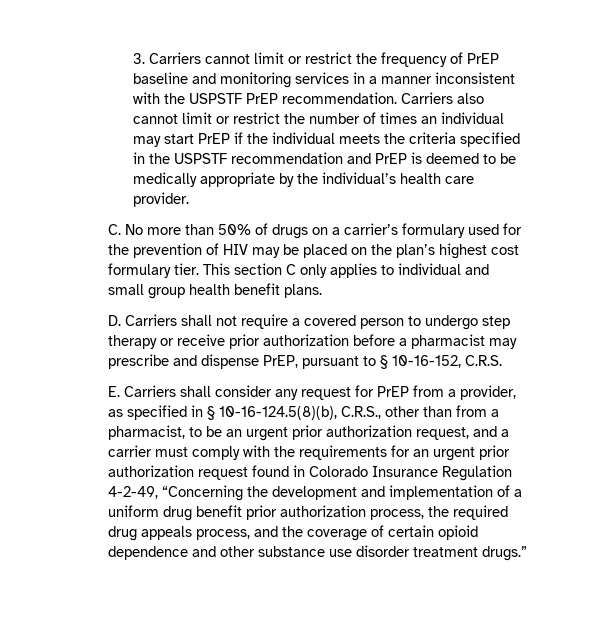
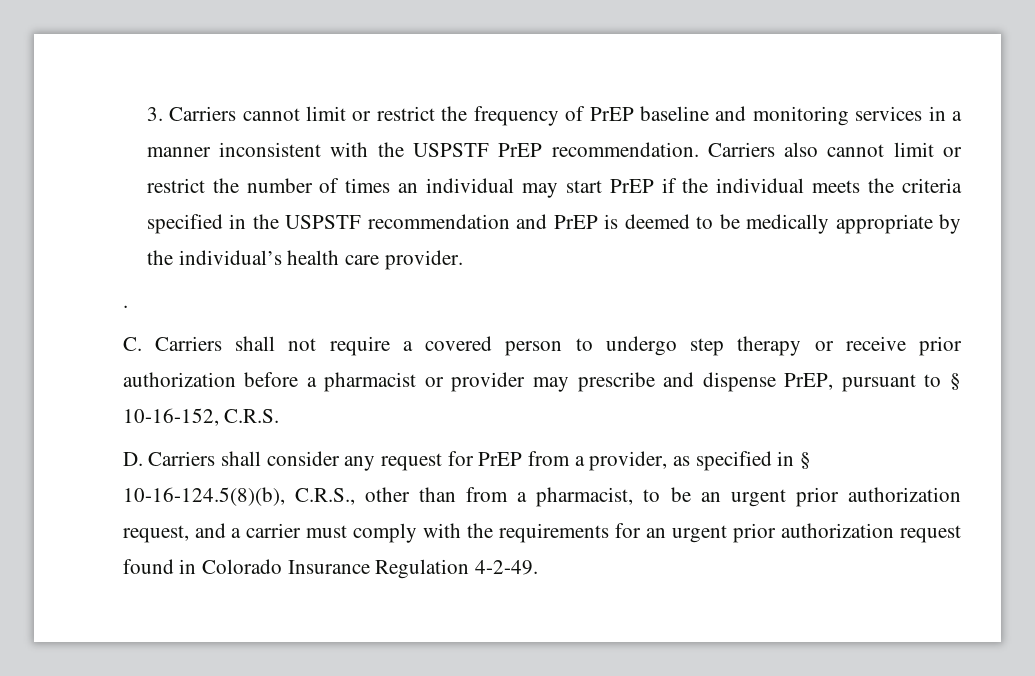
+ .
- C. No more than 50% of drugs on a carrier’s formulary used for the prevention of HIV may be placed on the plan’s highest cost formulary tier. This section C only applies to individual and small group health benefit plans.
- D. Carriers shall not require a covered person to undergo step therapy or receive prior authorization before a pharmacist may prescribe and dispense PrEP, pursuant to § 10-16-152, C.R.S.
+ C. Carriers shall not require a covered person to undergo step therapy or receive prior authorization before a pharmacist or provider may prescribe and dispense PrEP, pursuant to § 10-16-152, C.R.S.
- E. Carriers shall consider any request for PrEP from a provider, as specified in § 10-16-124.5(8)(b), C.R.S., other than from a pharmacist, to be an urgent prior authorization request, and a carrier must comply with the requirements for an urgent prior authorization request found in Colorado Insurance Regulation 4-2-49, “Concerning the development and implementation of a uniform drug benefit prior authorization process, the required drug appeals process, and the coverage of certain opioid dependence and other substance use disorder treatment drugs.”
+ D. Carriers shall consider any request for PrEP from a provider, as specified in § 10-16-124.5(8)(b), C.R.S., other than from a pharmacist, to be an urgent prior authorization request, and a carrier must comply with the requirements for an urgent prior authorization request found in Colorado Insurance Regulation 4-2-49.

